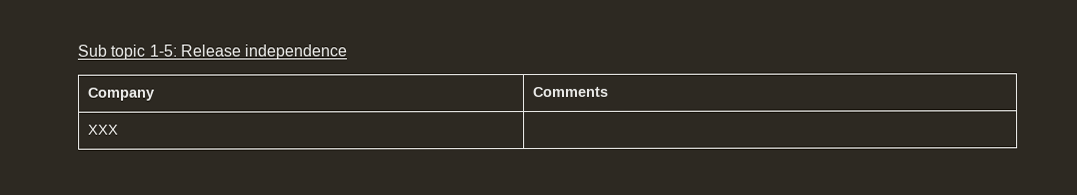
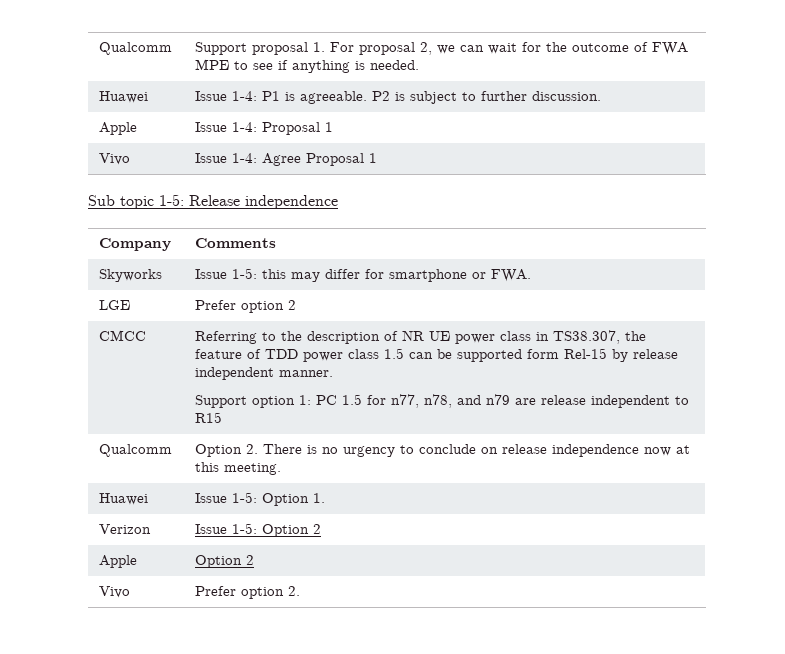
+ Qualcomm | Support proposal 1. For proposal 2, we can wait for the outcome of FWA MPE to see if anything is needed.
+ Huawei | Issue 1-4: P1 is agreeable. P2 is subject to further discussion.
+ Apple | Issue 1-4: Proposal 1
+ Vivo | Issue 1-4: Agree Proposal 1
- XXX |
+ Skyworks | Issue 1-5: this may differ for smartphone or FWA.
+ LGE | Prefer option 2
+ CMCC | Referring to the description of NR UE power class in TS38.307, the feature of TDD power class 1.5 can be supported form Rel-15 by release independent manner.
+ Support option 1: PC 1.5 for n77, n78, and n79 are release independent to R15
+ Qualcomm | Option 2. There is no urgency to conclude on release independence now at this meeting.
+ Huawei | Issue 1-5: Option 1.
+ Verizon | Issue 1-5: Option 2
+ Apple | Option 2
+ Vivo | Prefer option 2.

